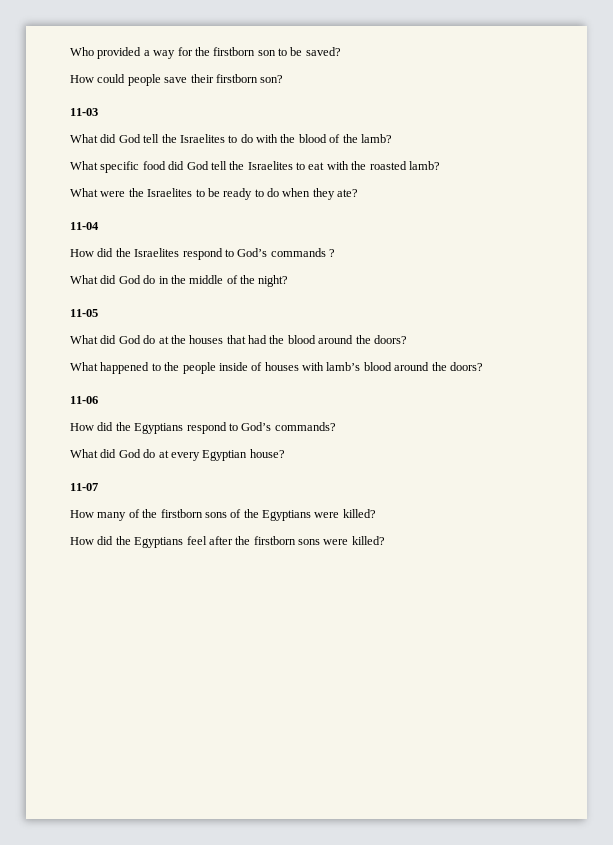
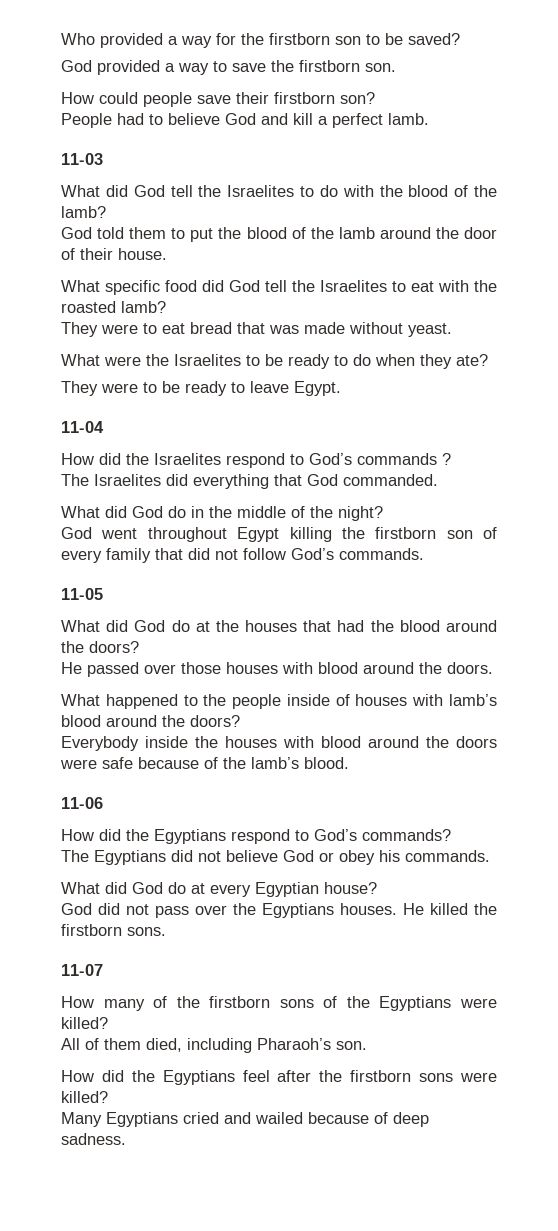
+ God provided a way to save the firstborn son.
+ People had to believe God and kill a perfect lamb.
+ God told them to put the blood of the lamb around the door of their house.
+ They were to eat bread that was made without yeast.
+ They were to be ready to leave Egypt.
+ The Israelites did everything that God commanded.
+ God went throughout Egypt killing the firstborn son of every family that did not follow God’s commands.
+ He passed over those houses with blood around the doors.
+ Everybody inside the houses with blood around the doors were safe because of the lamb’s blood.
+ The Egyptians did not believe God or obey his commands.
+ God did not pass over the Egyptians houses. He killed the firstborn sons.
+ All of them died, including Pharaoh’s son.
+ Many Egyptians cried and wailed because of deep sadness.

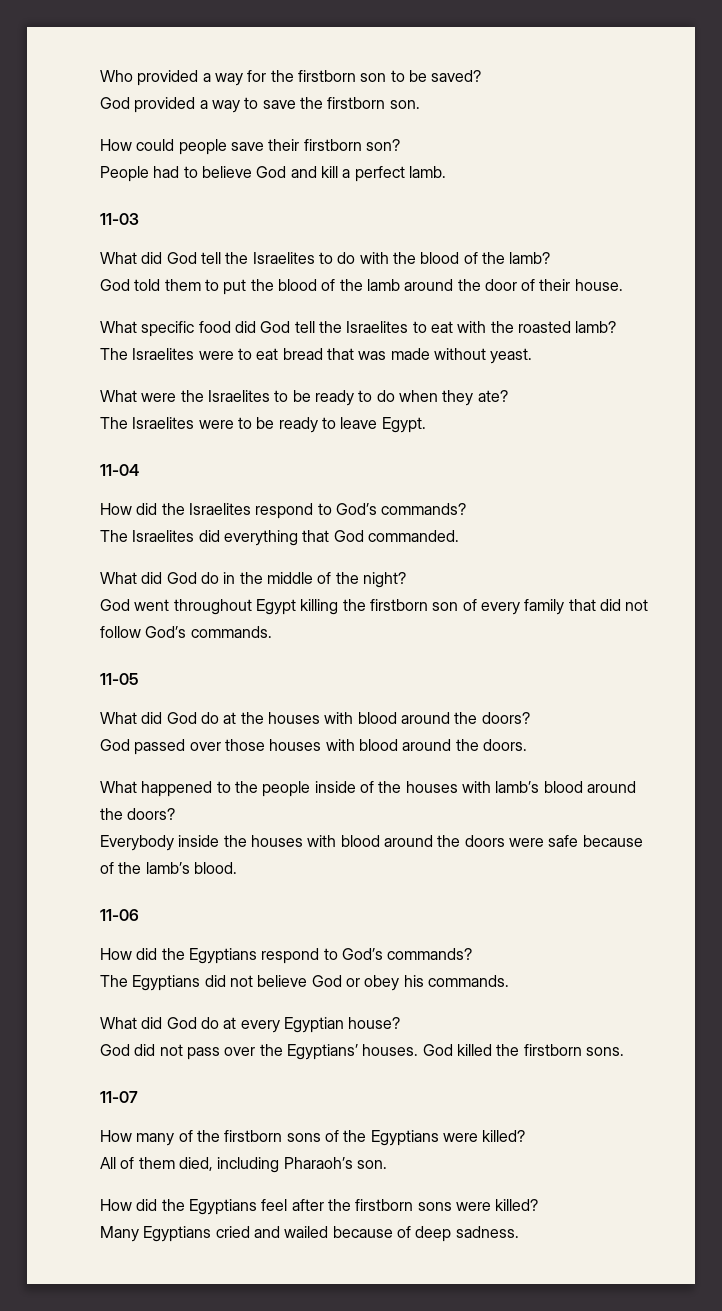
- They were to eat bread that was made without yeast.
+ The Israelites were to eat bread that was made without yeast.
- They were to be ready to leave Egypt.
+ The Israelites were to be ready to leave Egypt.
- How did the Israelites respond to God’s commands ?
+ How did the Israelites respond to God’s commands?
- What did God do at the houses that had the blood around the doors?
- He passed over those houses with blood around the doors.
+ What did God do at the houses with blood around the doors?
+ God passed over those houses with blood around the doors.
- What happened to the people inside of houses with lamb’s blood around the doors?
+ What happened to the people inside of the houses with lamb’s blood around the doors?
- God did not pass over the Egyptians houses. He killed the firstborn sons.
+ God did not pass over the Egyptians’ houses. God killed the firstborn sons.

